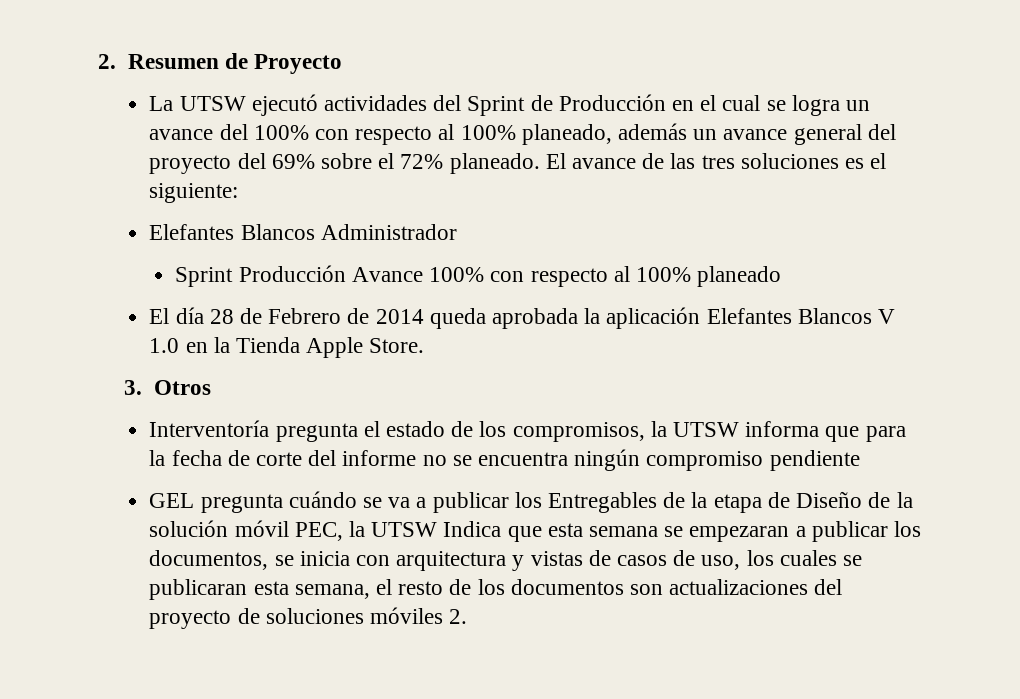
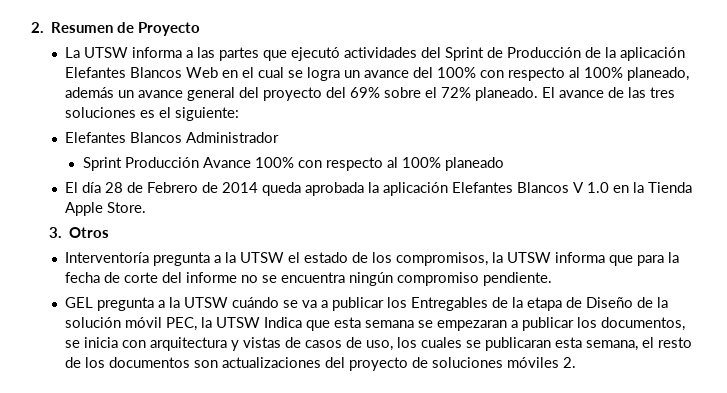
- La UTSW ejecutó actividades del Sprint de Producción en el cual se logra un avance del 100% con respecto al 100% planeado, además un avance general del proyecto del 69% sobre el 72% planeado.
+ La UTSW informa a las partes que ejecutó actividades del Sprint de Producción de la aplicación Elefantes Blancos Web en el cual se logra un avance del 100% con respecto al 100% planeado, además un avance general del proyecto del 69% sobre el 72% planeado.
- Interventoría pregunta el estado de los compromisos, la UTSW informa que para la fecha de corte del informe no se encuentra ningún compromiso pendiente
+ Interventoría pregunta a la UTSW el estado de los compromisos, la UTSW informa que para la fecha de corte del informe no se encuentra ningún compromiso pendiente.
- GEL pregunta cuándo se va a publicar los Entregables de la etapa de Diseño de la solución móvil PEC, la UTSW Indica que esta semana se empezaran a publicar los documentos, se inicia con arquitectura y vistas de casos de uso, los cuales se publicaran esta semana, el resto de los documentos son actualizaciones del proyecto de soluciones móviles 2.
+ GEL pregunta a la UTSW cuándo se va a publicar los Entregables de la etapa de Diseño de la solución móvil PEC, la UTSW Indica que esta semana se empezaran a publicar los documentos, se inicia con arquitectura y vistas de casos de uso, los cuales se publicaran esta semana, el resto de los documentos son actualizaciones del proyecto de soluciones móviles 2.

